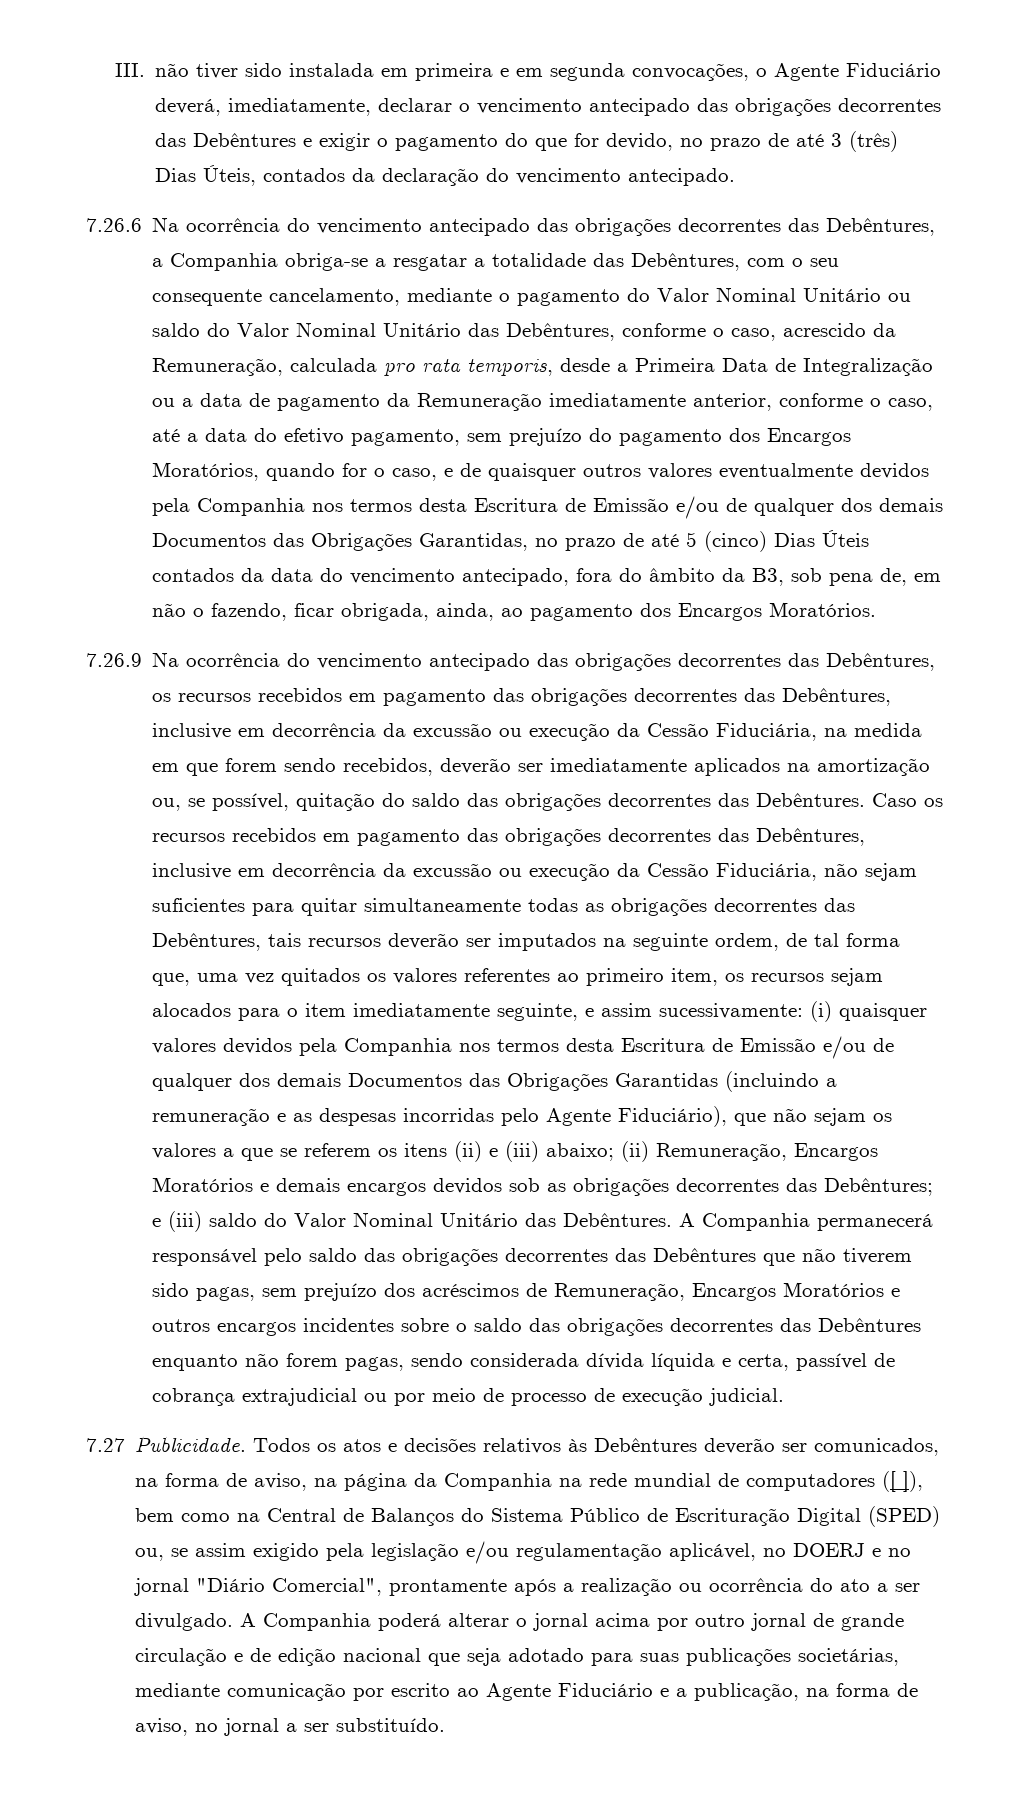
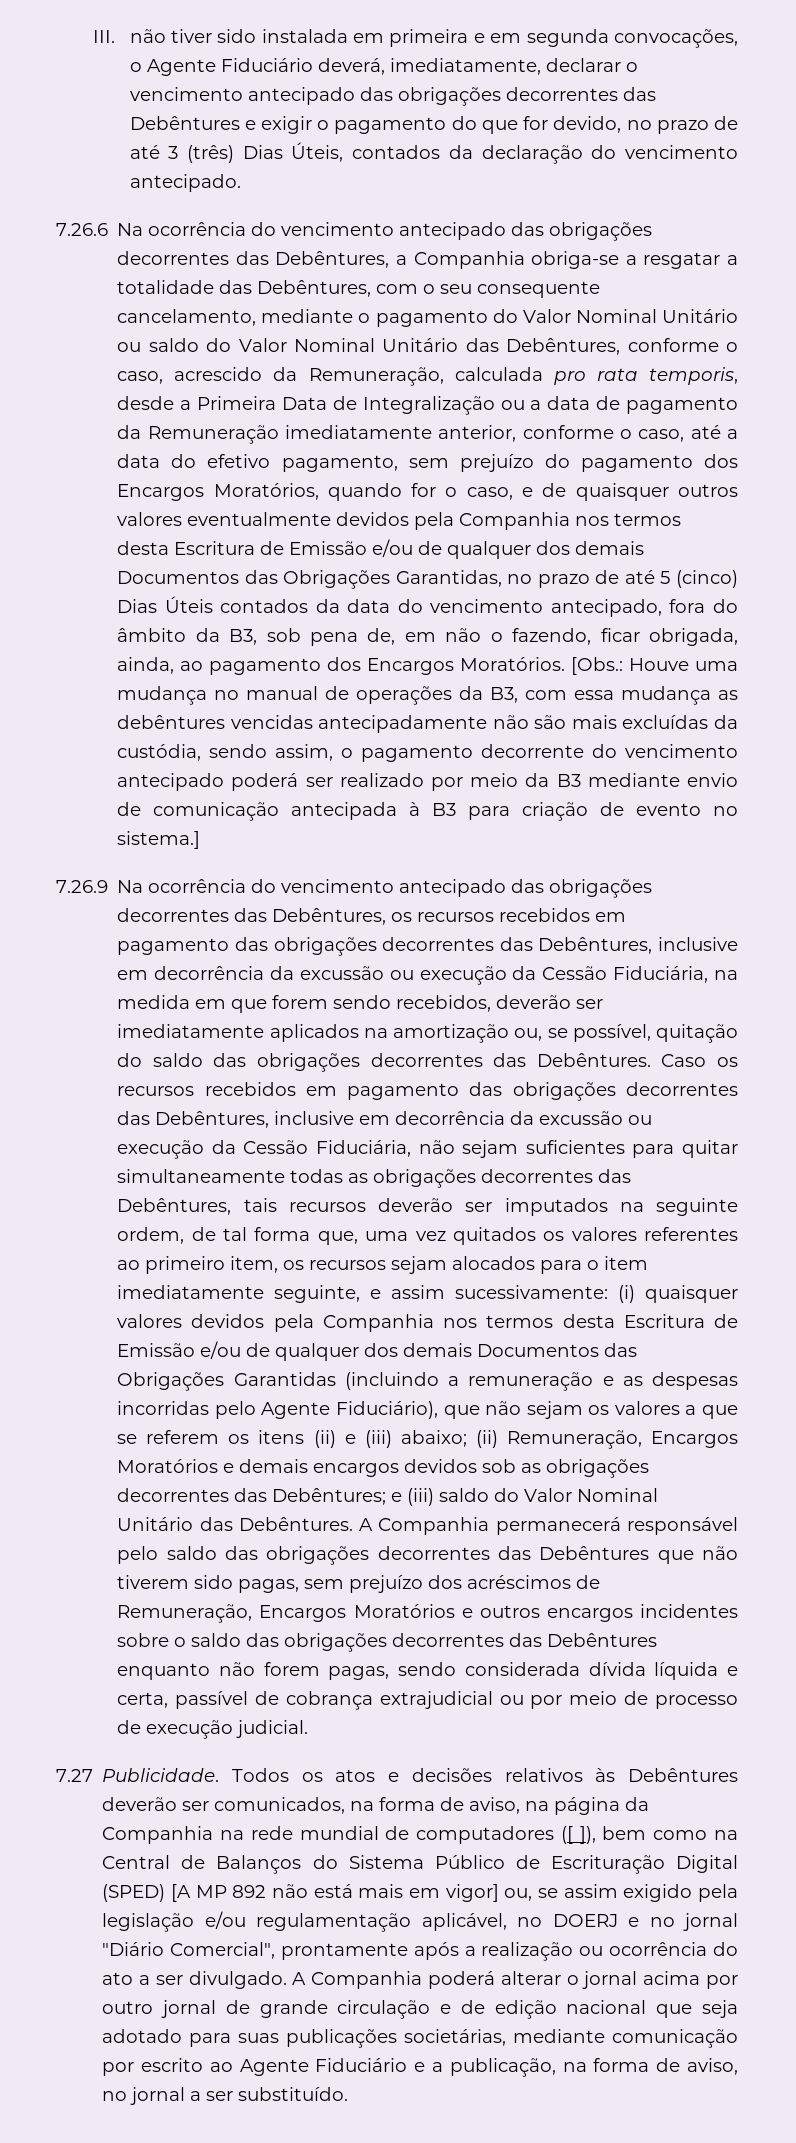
+ [Obs.: Houve uma mudança no manual de operações da B3, com essa mudança as debêntures vencidas antecipadamente não são mais excluídas da custódia, sendo assim, o pagamento decorrente do vencimento antecipado poderá ser realizado por meio da B3 mediante envio de comunicação antecipada à B3 para criação de evento no sistema.]
- Todos os atos e decisões relativos às Debêntures deverão ser comunicados, na forma de aviso, na página da Companhia na rede mundial de computadores ([ ]), bem como na Central de Balanços do Sistema Público de Escrituração Digital (SPED) ou, se assim exigido pela legislação e/ou regulamentação aplicável, no DOERJ e no jornal "Diário Comercial", prontamente após a realização ou ocorrência do ato a ser divulgado.
+ Todos os atos e decisões relativos às Debêntures deverão ser comunicados, na forma de aviso, na página da Companhia na rede mundial de computadores ([ ]), bem como na Central de Balanços do Sistema Público de Escrituração Digital (SPED) [A MP 892 não está mais em vigor] ou, se assim exigido pela legislação e/ou regulamentação aplicável, no DOERJ e no jornal "Diário Comercial", prontamente após a realização ou ocorrência do ato a ser divulgado.

